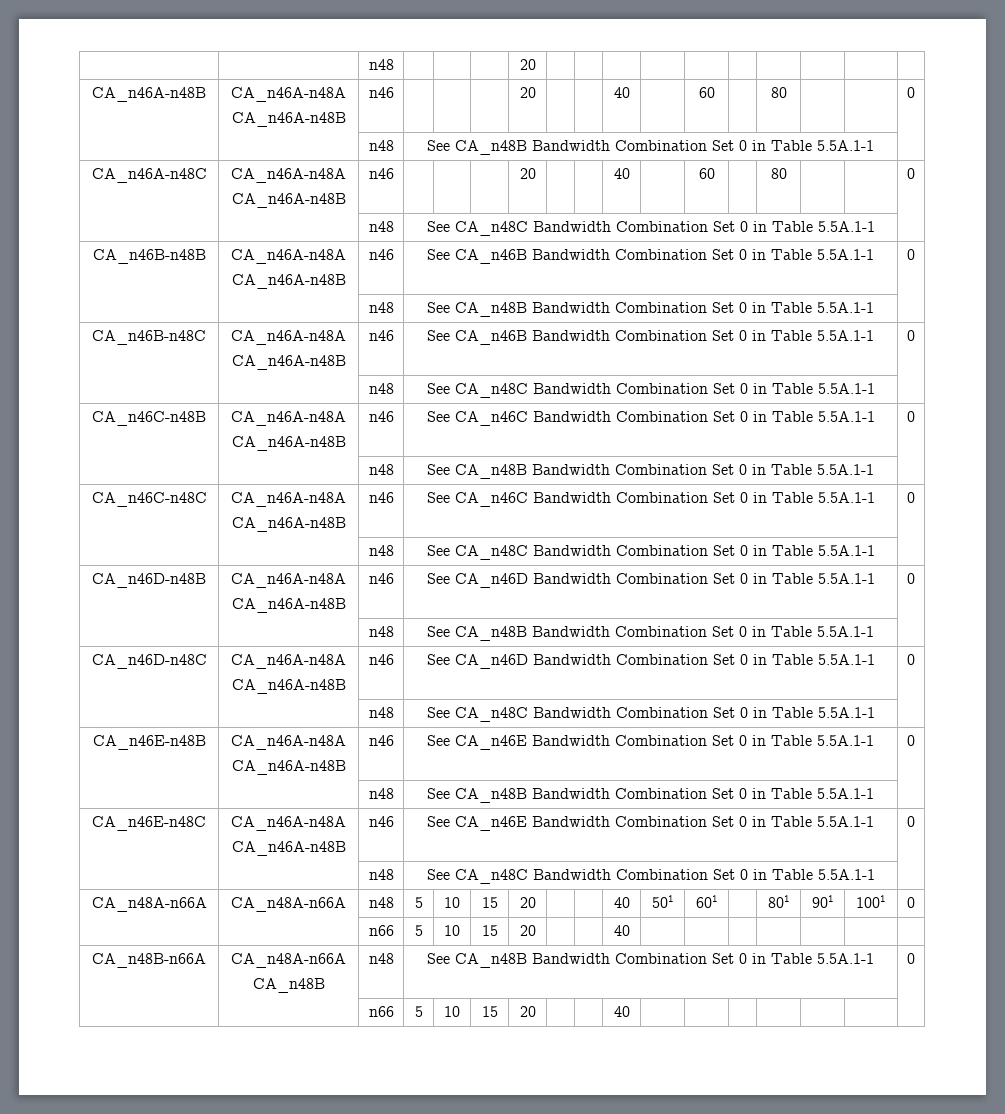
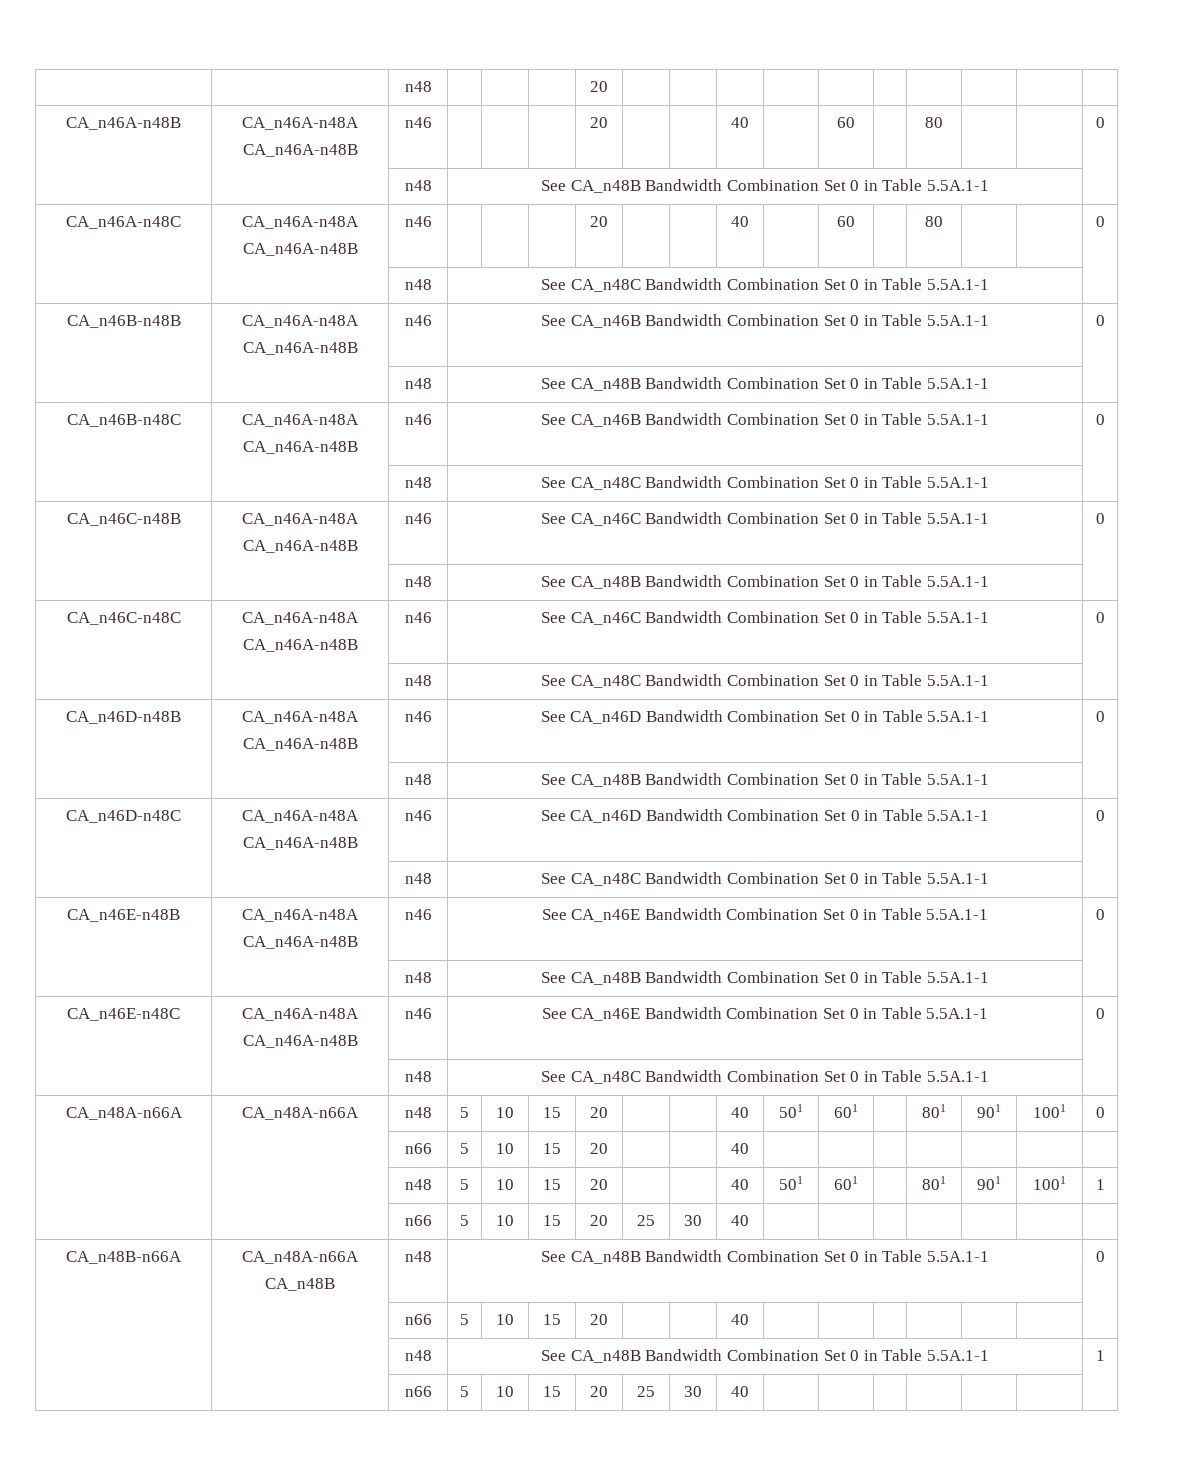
+ | | n48 | 5 | 10 | 15 | 20 | | | 40 | 501 | 601 | | 801 | 901 | 1001 | 1
+ | | n66 | 5 | 10 | 15 | 20 | 25 | 30 | 40 | | | | | | |
+ | | n48 | See CA_n48B Bandwidth Combination Set 0 in Table 5.5A.1-1 | 1
+ | | n66 | 5 | 10 | 15 | 20 | 25 | 30 | 40 | | | | | | |

